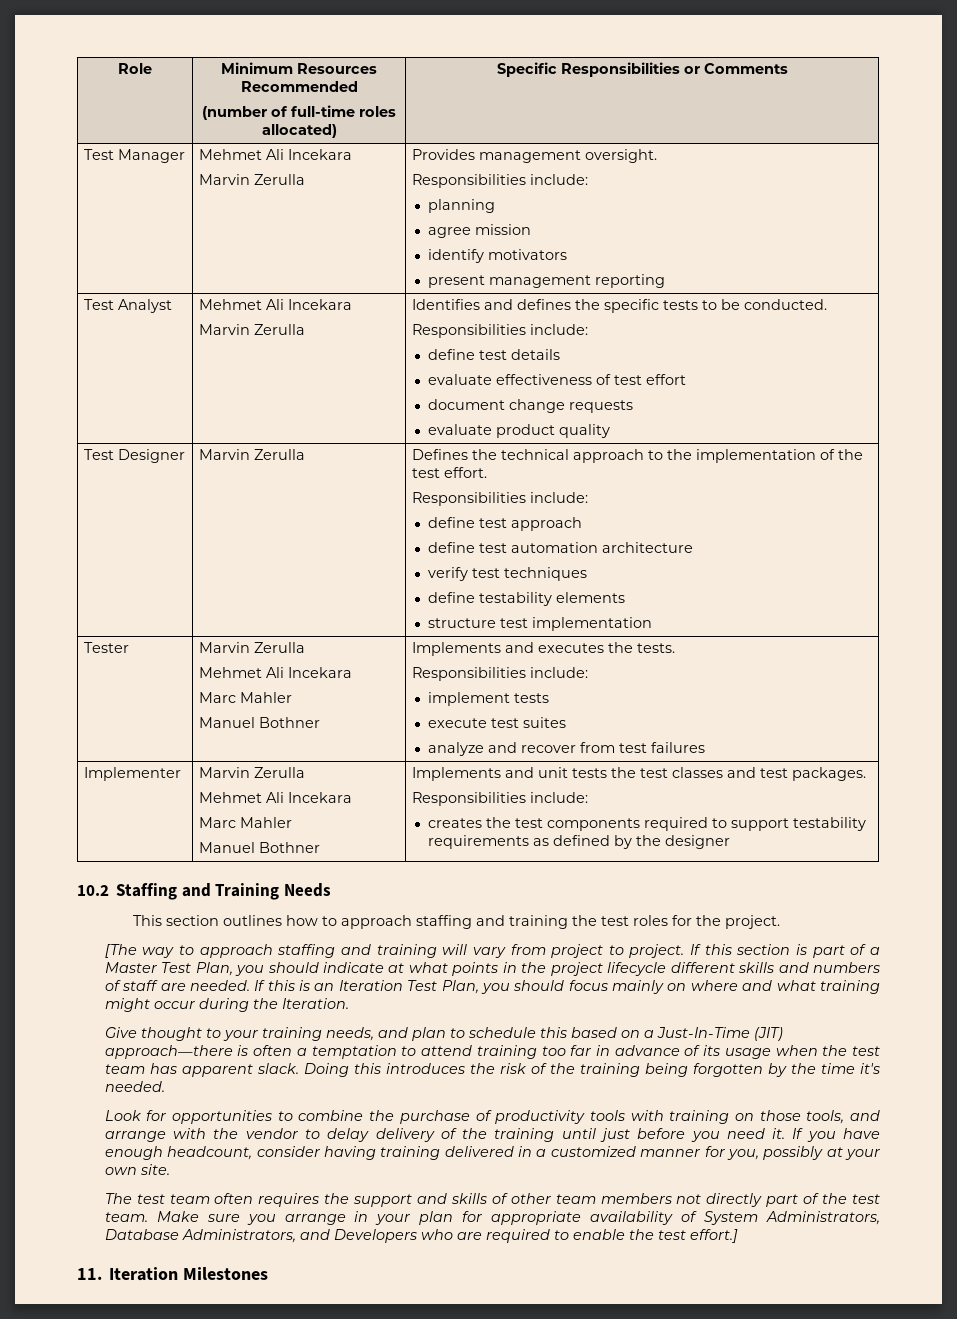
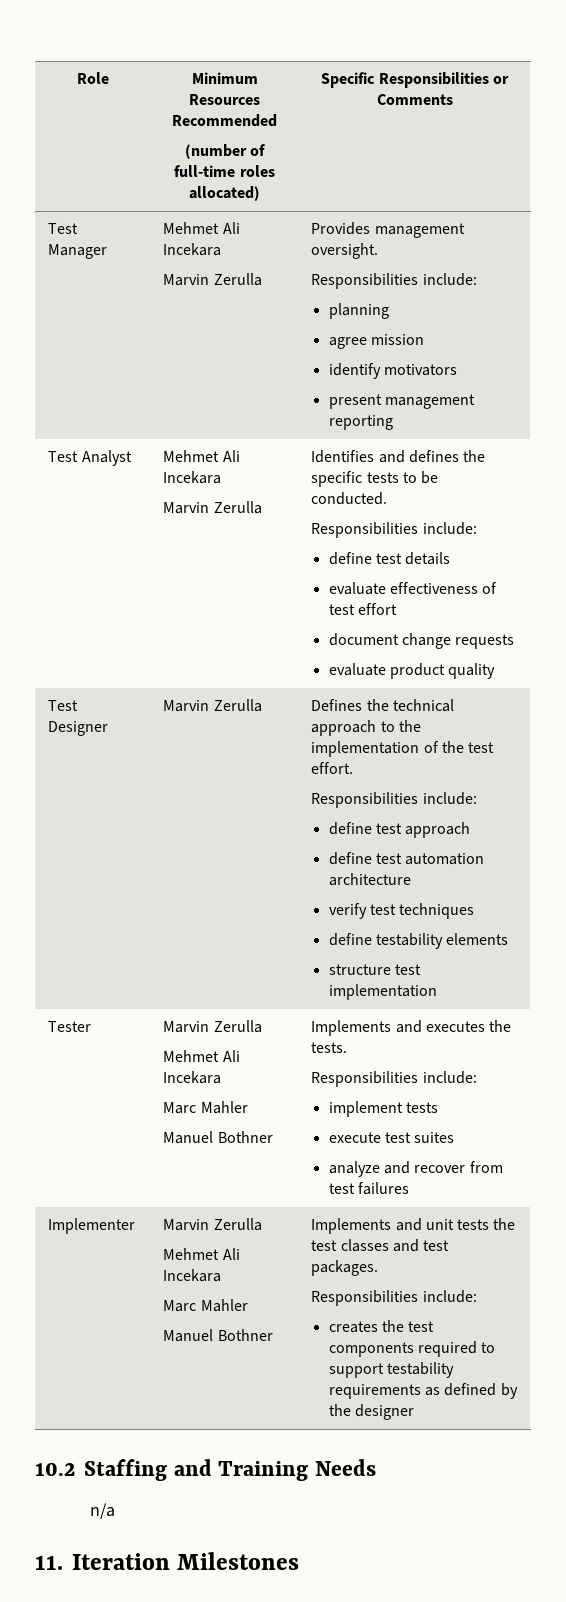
- This section outlines how to approach staffing and training the test roles for the project.
- [The way to approach staffing and training will vary from project to project. If this section is part of a Master Test Plan, you should indicate at what points in the project lifecycle different skills and numbers of staff are needed. If this is an Iteration Test Plan, you should focus mainly on where and what training might occur during the Iteration.
- Give thought to your training needs, and plan to schedule this based on a Just-In-Time (JIT) approach—there is often a temptation to attend training too far in advance of its usage when the test team has apparent slack. Doing this introduces the risk of the training being forgotten by the time it's needed.
- Look for opportunities to combine the purchase of productivity tools with training on those tools, and arrange with the vendor to delay delivery of the training until just before you need it. If you have enough headcount, consider having training delivered in a customized manner for you, possibly at your own site.
- The test team often requires the support and skills of other team members not directly part of the test team. Make sure you arrange in your plan for appropriate availability of System Administrators, Database Administrators, and Developers who are required to enable the test effort.]
+ n/a

